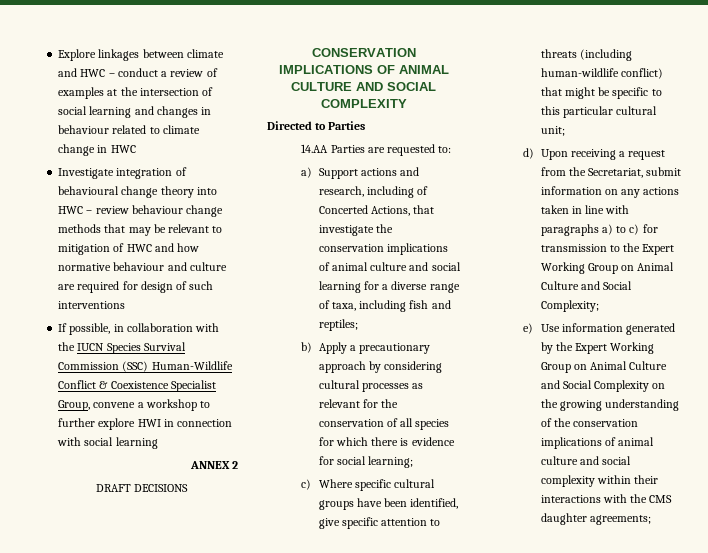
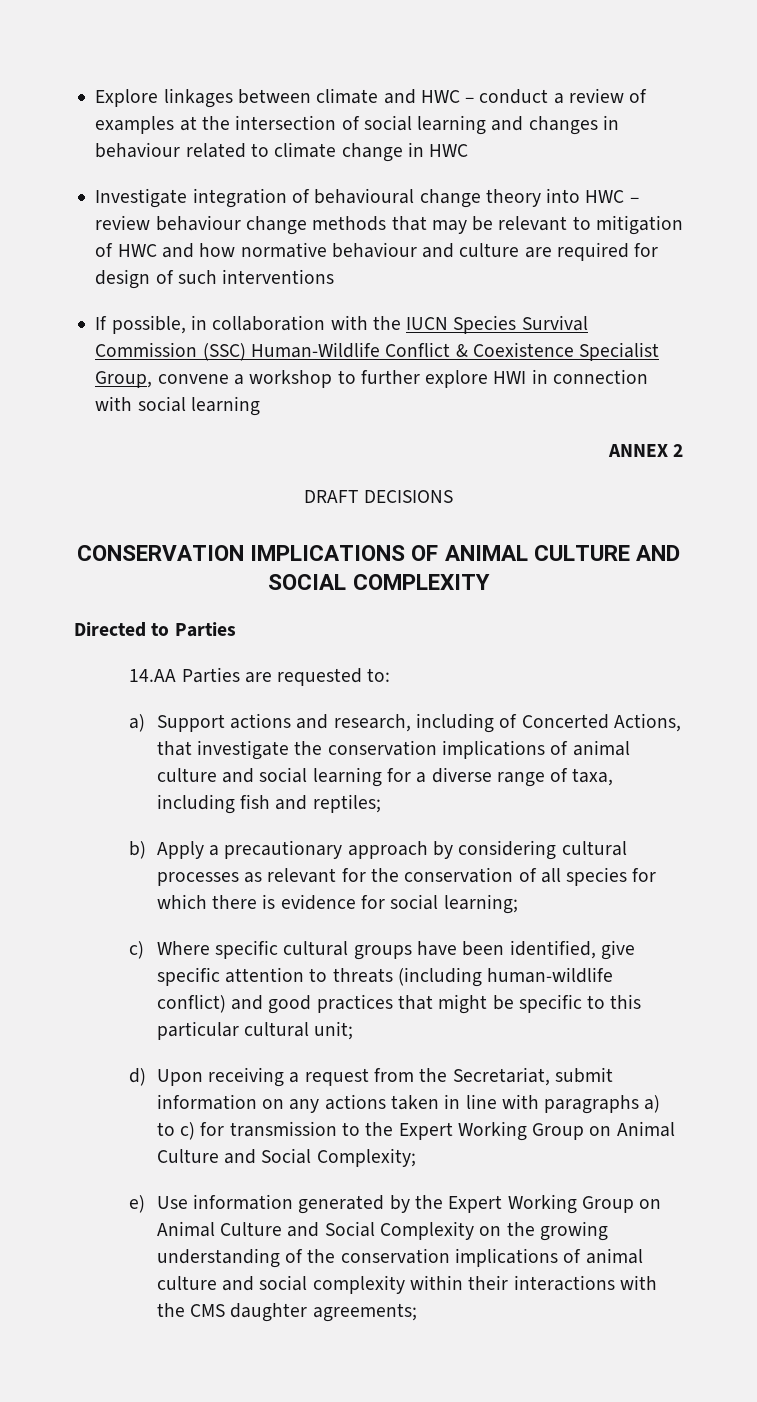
- c) Where specific cultural groups have been identified, give specific attention to threats (including human-wildlife conflict) that might be specific to this particular cultural unit;
+ c) Where specific cultural groups have been identified, give specific attention to threats (including human-wildlife conflict) and good practices that might be specific to this particular cultural unit;

